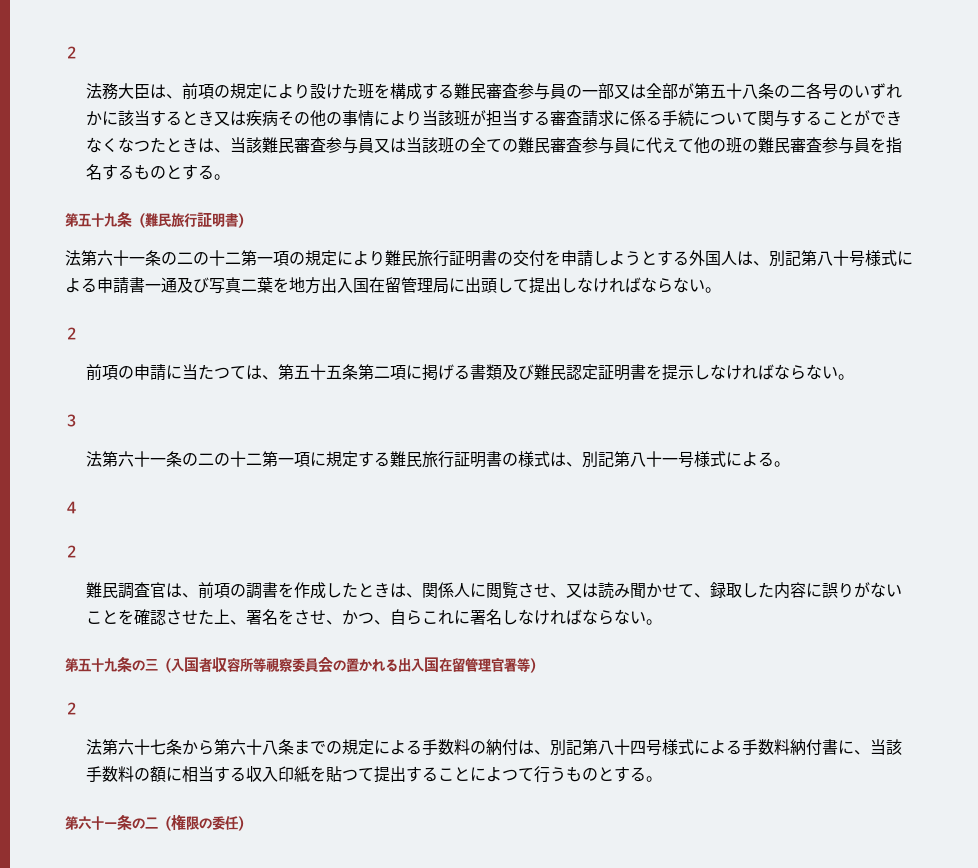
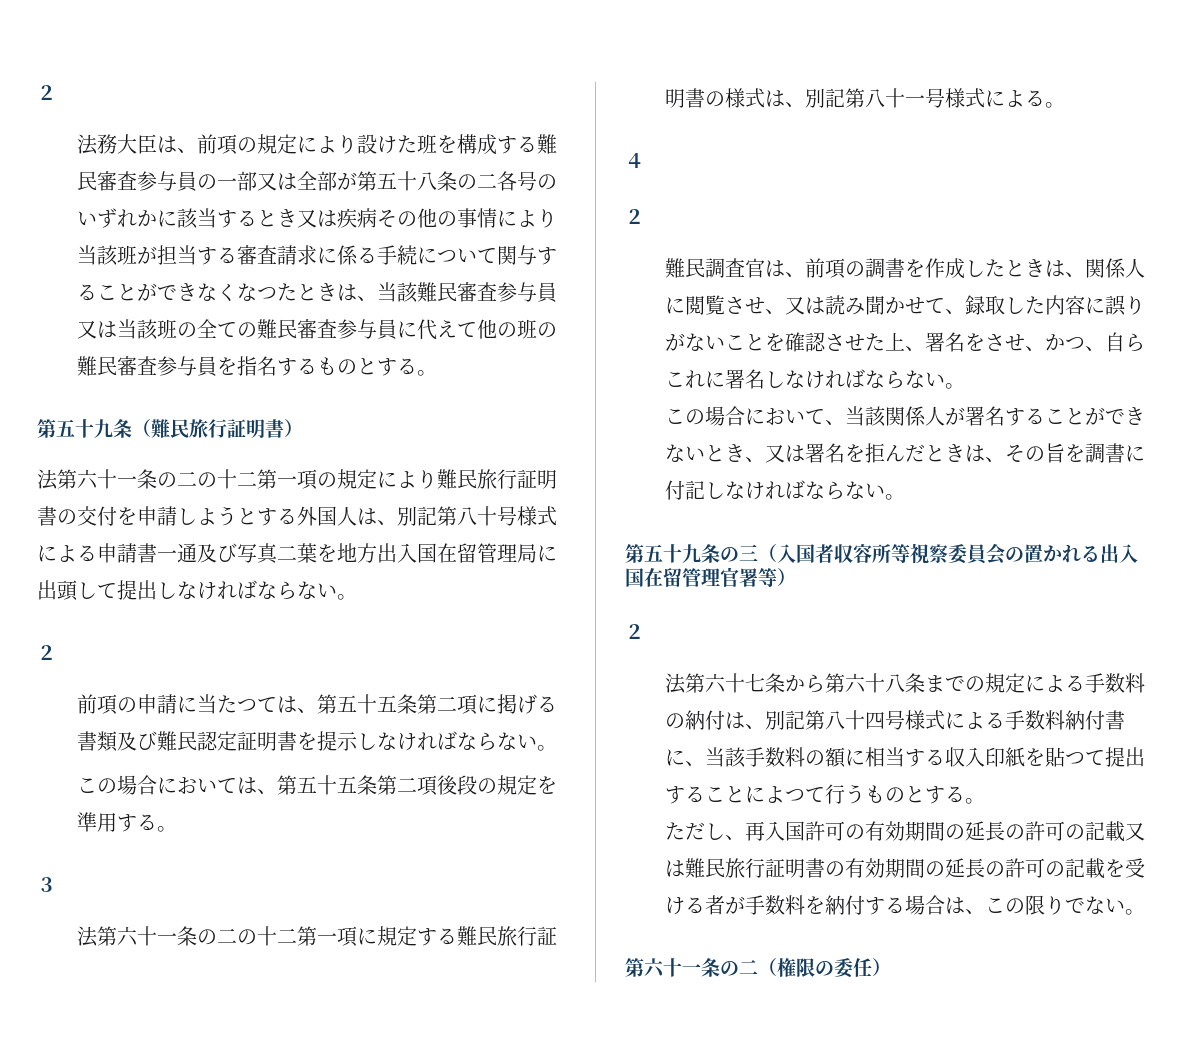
+ この場合においては、第五十五条第二項後段の規定を準用する。
+ この場合において、当該関係人が署名することができないとき、又は署名を拒んだときは、その旨を調書に付記しなければならない。
+ ただし、再入国許可の有効期間の延長の許可の記載又は難民旅行証明書の有効期間の延長の許可の記載を受ける者が手数料を納付する場合は、この限りでない。

